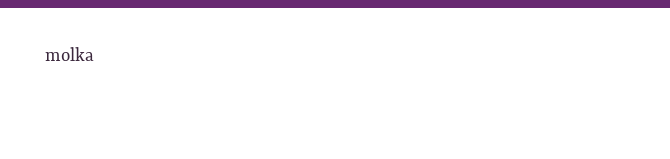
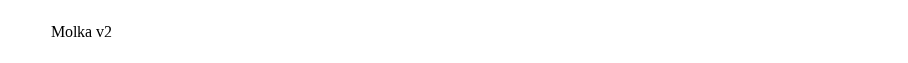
- molka
+ Molka v2

